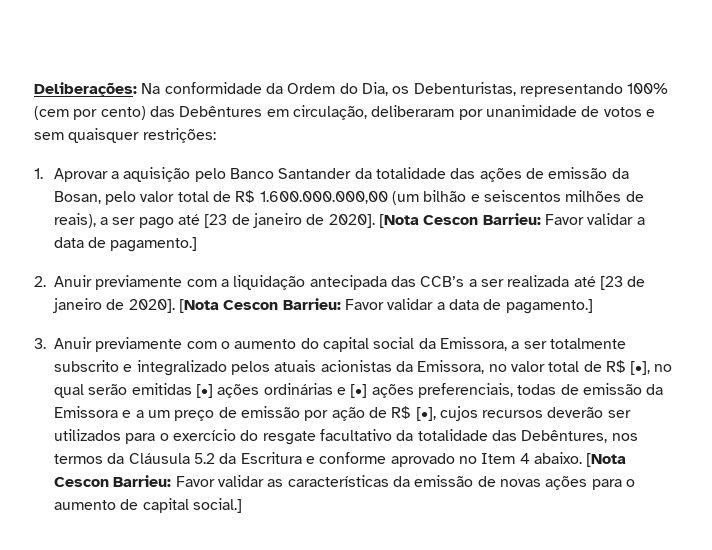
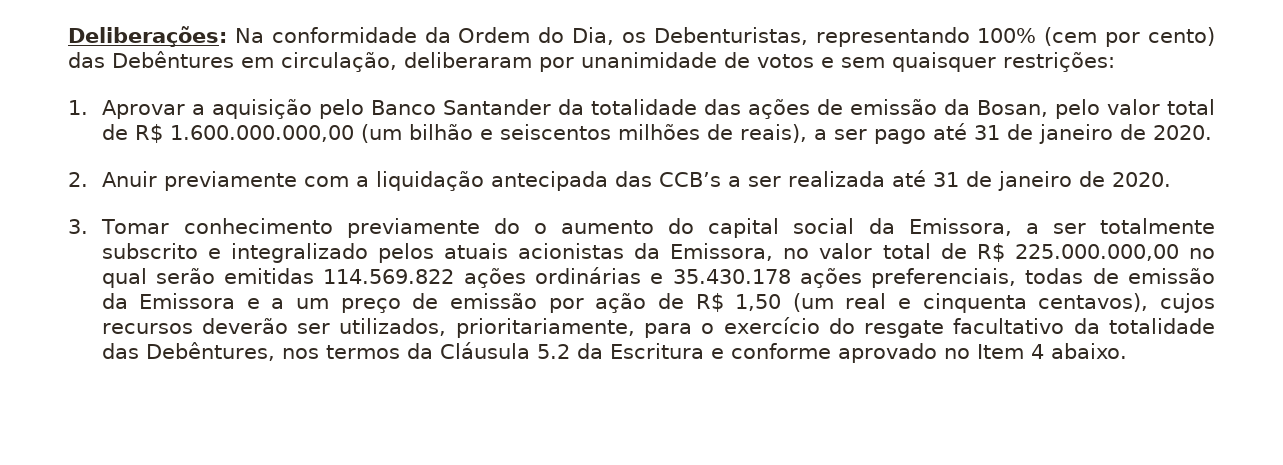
- 1. Aprovar a aquisição pelo Banco Santander da totalidade das ações de emissão da Bosan, pelo valor total de R$ 1.600.000.000,00 (um bilhão e seiscentos milhões de reais), a ser pago até [23 de janeiro de 2020]. [Nota Cescon Barrieu: Favor validar a data de pagamento.]
+ 1. Aprovar a aquisição pelo Banco Santander da totalidade das ações de emissão da Bosan, pelo valor total de R$ 1.600.000.000,00 (um bilhão e seiscentos milhões de reais), a ser pago até 31 de janeiro de 2020.
- 2. Anuir previamente com a liquidação antecipada das CCB’s a ser realizada até [23 de janeiro de 2020]. [Nota Cescon Barrieu: Favor validar a data de pagamento.]
- 3. Anuir previamente com o aumento do capital social da Emissora, a ser totalmente subscrito e integralizado pelos atuais acionistas da Emissora, no valor total de R$ [•], no qual serão emitidas [•] ações ordinárias e [•] ações preferenciais, todas de emissão da Emissora e a um preço de emissão por ação de R$ [•], cujos recursos deverão ser utilizados para o exercício do resgate facultativo da totalidade das Debêntures, nos termos da Cláusula 5.2 da Escritura e conforme aprovado no Item 4 abaixo. [Nota Cescon Barrieu: Favor validar as características da emissão de novas ações para o aumento de capital social.]
+ 2. Anuir previamente com a liquidação antecipada das CCB’s a ser realizada até 31 de janeiro de 2020.
+ 3. Tomar conhecimento previamente do o aumento do capital social da Emissora, a ser totalmente subscrito e integralizado pelos atuais acionistas da Emissora, no valor total de R$ 225.000.000,00 no qual serão emitidas 114.569.822 ações ordinárias e 35.430.178 ações preferenciais, todas de emissão da Emissora e a um preço de emissão por ação de R$ 1,50 (um real e cinquenta centavos), cujos recursos deverão ser utilizados, prioritariamente, para o exercício do resgate facultativo da totalidade das Debêntures, nos termos da Cláusula 5.2 da Escritura e conforme aprovado no Item 4 abaixo.

